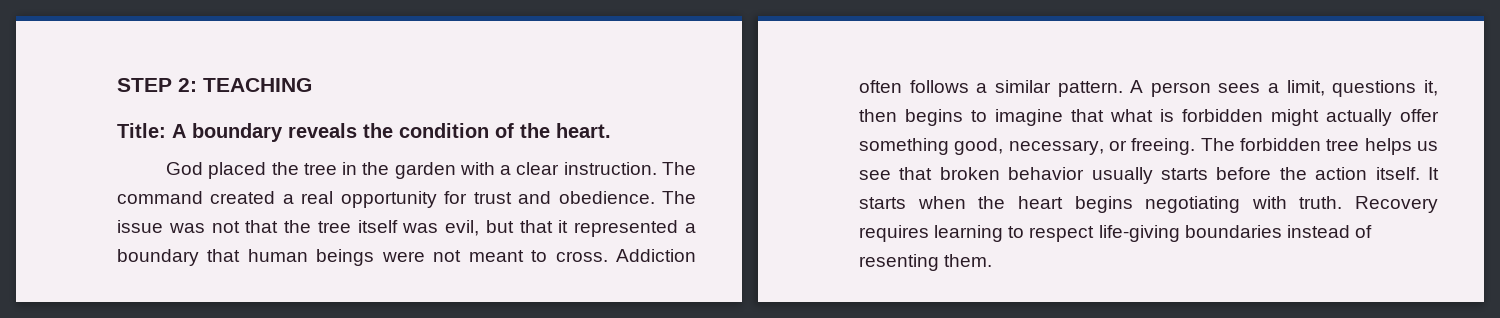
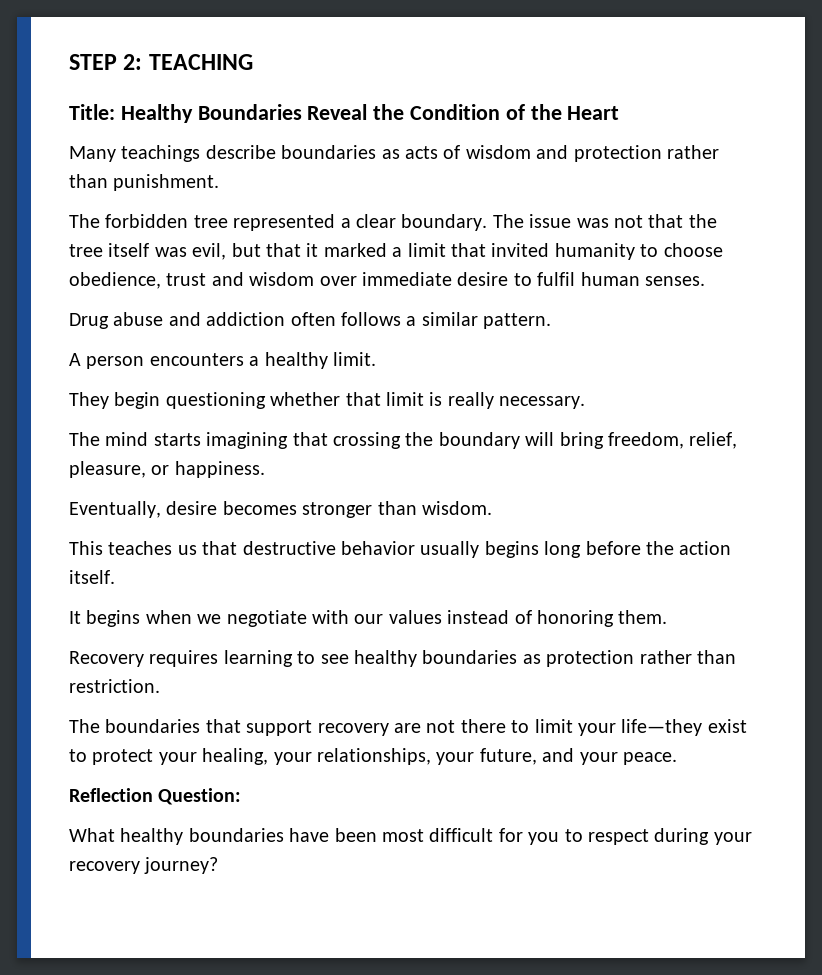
- Title: A boundary reveals the condition of the heart.
- God placed the tree in the garden with a clear instruction. The command created a real opportunity for trust and obedience.
+ Title: Healthy Boundaries Reveal the Condition of the Heart
+ Many teachings describe boundaries as acts of wisdom and protection rather than punishment.
+ The forbidden tree represented a clear boundary.
- The issue was not that the tree itself was evil, but that it represented a boundary that human beings were not meant to cross. Addiction often follows a similar pattern. A person sees a limit, questions it, then begins to imagine that what is forbidden might actually offer something good, necessary, or freeing. The forbidden tree helps us see that broken behavior usually starts before the action itself. It starts when the heart begins negotiating with truth. Recovery requires learning to respect life-giving boundaries instead of resenting them.
+ The issue was not that the tree itself was evil, but that it marked a limit that invited humanity to choose obedience, trust and wisdom over immediate desire to fulfil human senses.
+ Drug abuse and addiction often follows a similar pattern.
+ A person encounters a healthy limit.
+ They begin questioning whether that limit is really necessary.
+ The mind starts imagining that crossing the boundary will bring freedom, relief, pleasure, or happiness.
+ Eventually, desire becomes stronger than wisdom.
+ This teaches us that destructive behavior usually begins long before the action itself.
+ It begins when we negotiate with our values instead of honoring them.
+ Recovery requires learning to see healthy boundaries as protection rather than restriction.
+ The boundaries that support recovery are not there to limit your life—they exist to protect your healing, your relationships, your future, and your peace.
+ Reflection Question:
+ What healthy boundaries have been most difficult for you to respect during your recovery journey?

